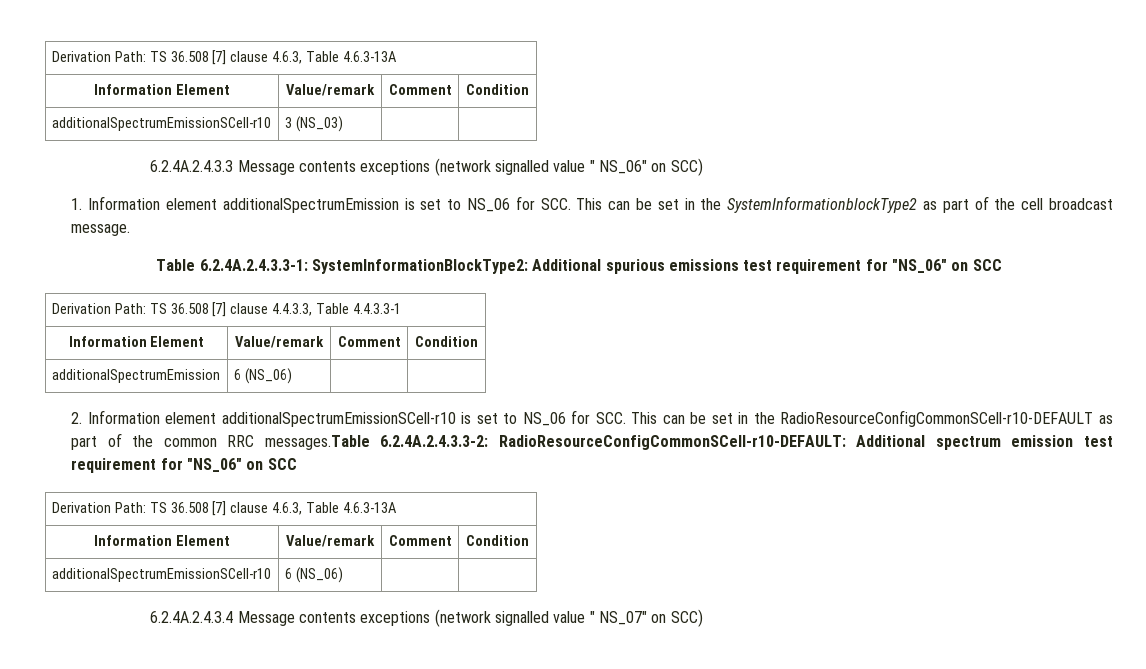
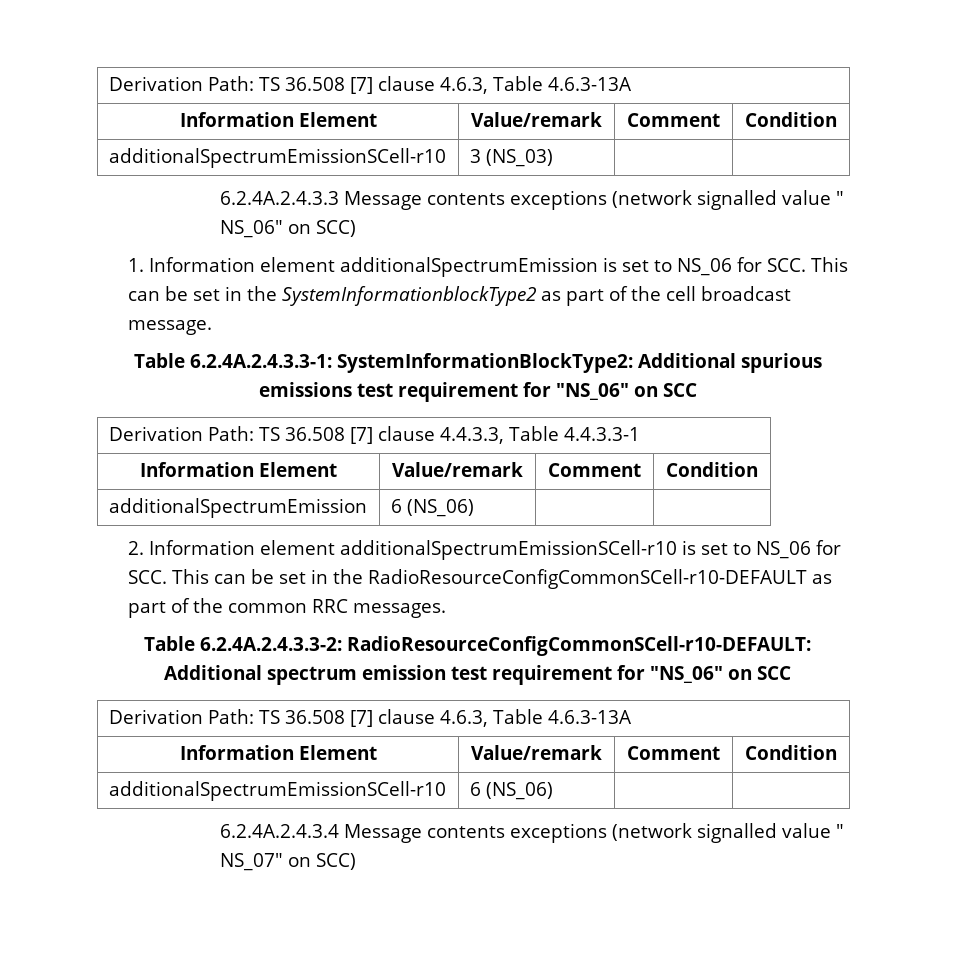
- 2. Information element additionalSpectrumEmissionSCell-r10 is set to NS_06 for SCC. This can be set in the RadioResourceConfigCommonSCell-r10-DEFAULT as part of the common RRC messages.Table 6.2.4A.2.4.3.3-2: RadioResourceConfigCommonSCell-r10-DEFAULT: Additional spectrum emission test requirement for "NS_06" on SCC
+ 2. Information element additionalSpectrumEmissionSCell-r10 is set to NS_06 for SCC. This can be set in the RadioResourceConfigCommonSCell-r10-DEFAULT as part of the common RRC messages.
+ Table 6.2.4A.2.4.3.3-2: RadioResourceConfigCommonSCell-r10-DEFAULT: Additional spectrum emission test requirement for "NS_06" on SCC

